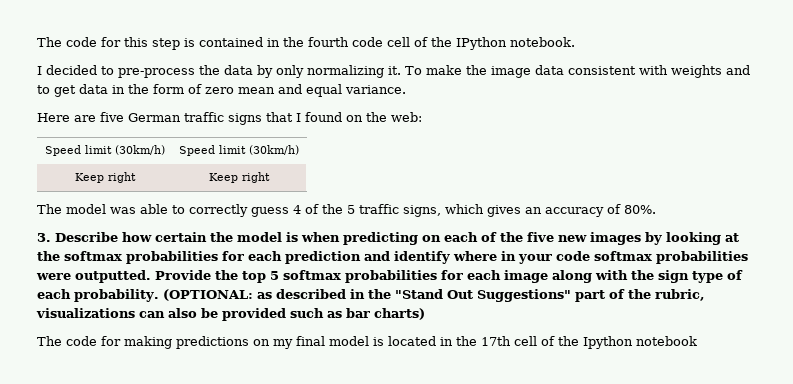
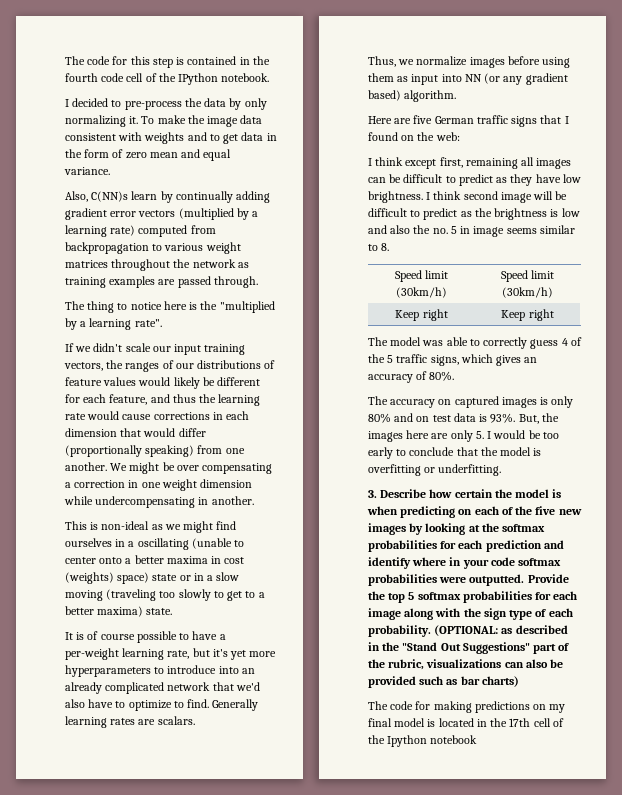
+ Also, C(NN)s learn by continually adding gradient error vectors (multiplied by a learning rate) computed from backpropagation to various weight matrices throughout the network as training examples are passed through.
+ The thing to notice here is the "multiplied by a learning rate".
+ If we didn't scale our input training vectors, the ranges of our distributions of feature values would likely be different for each feature, and thus the learning rate would cause corrections in each dimension that would differ (proportionally speaking) from one another. We might be over compensating a correction in one weight dimension while undercompensating in another.
+ This is non-ideal as we might find ourselves in a oscillating (unable to center onto a better maxima in cost (weights) space) state or in a slow moving (traveling too slowly to get to a better maxima) state.
+ It is of course possible to have a per-weight learning rate, but it's yet more hyperparameters to introduce into an already complicated network that we'd also have to optimize to find. Generally learning rates are scalars.
+ Thus, we normalize images before using them as input into NN (or any gradient based) algorithm.
+ I think except first, remaining all images can be difficult to predict as they have low brightness. I think second image will be difficult to predict as the brightness is low and also the no. 5 in image seems similar to 8.
+ The accuracy on captured images is only 80% and on test data is 93%. But, the images here are only 5. I would be too early to conclude that the model is overfitting or underfitting.

